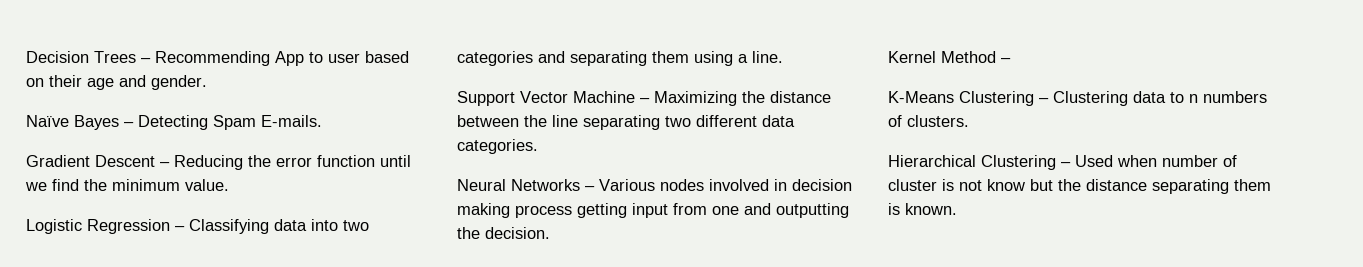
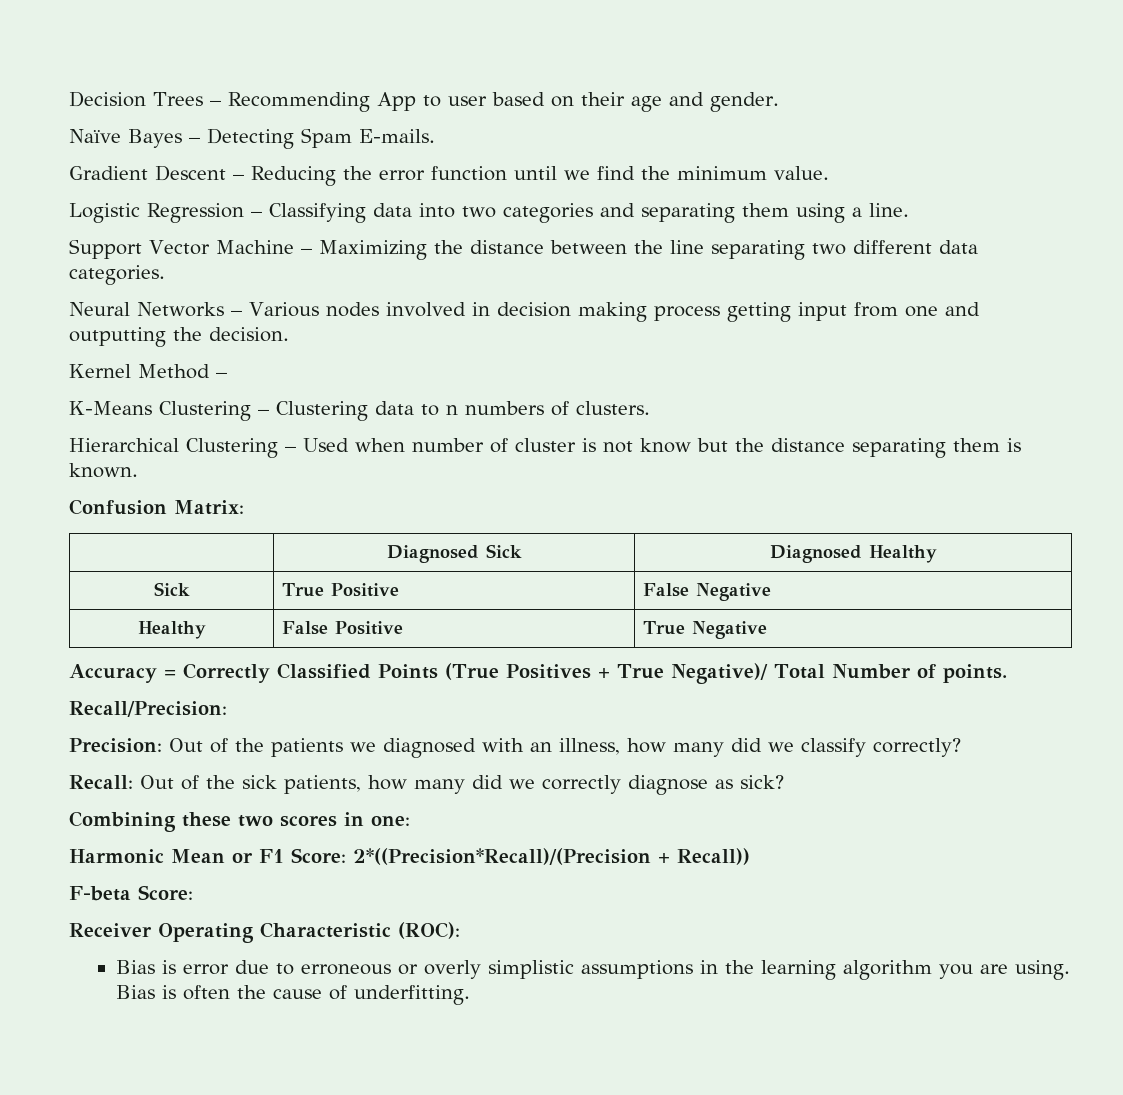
+ Confusion Matrix:
+ | Diagnosed Sick | Diagnosed Healthy
+ Sick | True Positive | False Negative
+ Healthy | False Positive | True Negative
+ Accuracy = Correctly Classified Points (True Positives + True Negative)/ Total Number of points.
+ Recall/Precision:
+ Precision: Out of the patients we diagnosed with an illness, how many did we classify correctly?
+ Recall: Out of the sick patients, how many did we correctly diagnose as sick?
+ Combining these two scores in one:
+ Harmonic Mean or F1 Score: 2*((Precision*Recall)/(Precision + Recall))
+ F-beta Score:
+ Receiver Operating Characteristic (ROC):
+ Bias is error due to erroneous or overly simplistic assumptions in the learning algorithm you are using. Bias is often the cause of underfitting.

